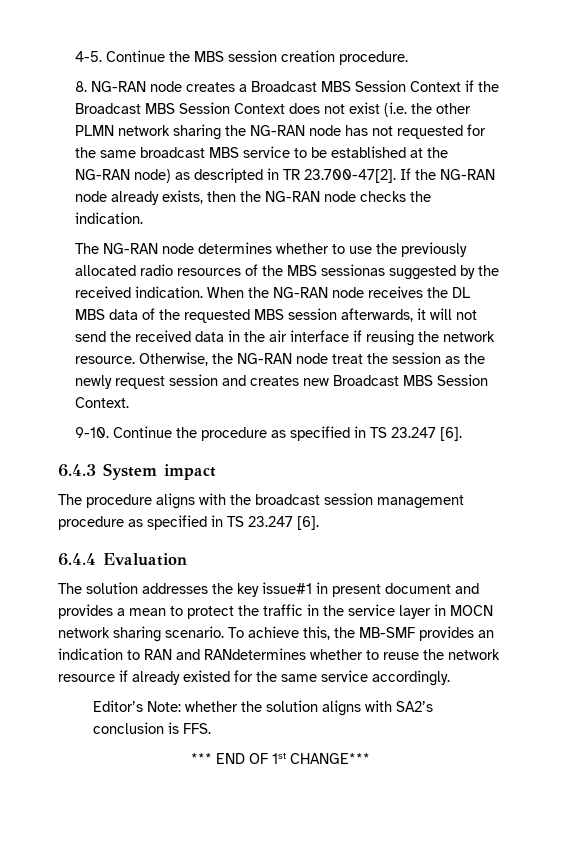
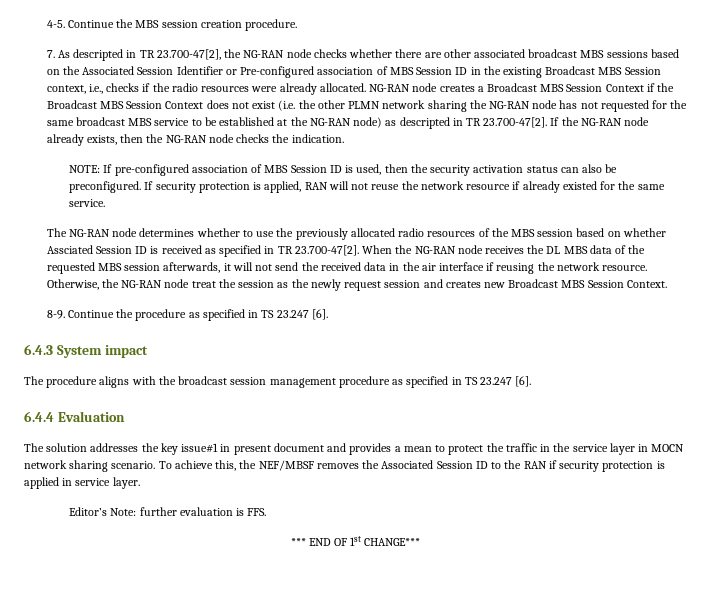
- 8. NG-RAN node creates a Broadcast MBS Session Context if the Broadcast MBS Session Context does not exist (i.e. the other PLMN network sharing the NG-RAN node has not requested for the same broadcast MBS service to be established at the NG-RAN node) as descripted in TR 23.700-47[2]. If the NG-RAN node already exists, then the NG-RAN node checks the indication.
+ 7. As descripted in TR 23.700-47[2], the NG-RAN node checks whether there are other associated broadcast MBS sessions based on the Associated Session Identifier or Pre-configured association of MBS Session ID in the existing Broadcast MBS Session context, i.e., checks if the radio resources were already allocated. NG-RAN node creates a Broadcast MBS Session Context if the Broadcast MBS Session Context does not exist (i.e. the other PLMN network sharing the NG-RAN node has not requested for the same broadcast MBS service to be established at the NG-RAN node) as descripted in TR 23.700-47[2]. If the NG-RAN node already exists, then the NG-RAN node checks the indication.
+ NOTE: If pre-configured association of MBS Session ID is used, then the security activation status can also be preconfigured. If security protection is applied, RAN will not reuse the network resource if already existed for the same service.
- The NG-RAN node determines whether to use the previously allocated radio resources of the MBS sessionas suggested by the received indication. When the NG-RAN node receives the DL MBS data of the requested MBS session afterwards, it will not send the received data in the air interface if reusing the network resource.
+ The NG-RAN node determines whether to use the previously allocated radio resources of the MBS session based on whether Assciated Session ID is received as specified in TR 23.700-47[2]. When the NG-RAN node receives the DL MBS data of the requested MBS session afterwards, it will not send the received data in the air interface if reusing the network resource.
- 9-10.
+ 8-9.
- To achieve this, the MB-SMF provides an indication to RAN and RANdetermines whether to reuse the network resource if already existed for the same service accordingly.
- Editor’s Note: whether the solution aligns with SA2’s conclusion is FFS.
+ To achieve this, the NEF/MBSF removes the Associated Session ID to the RAN if security protection is applied in service layer.
+ Editor’s Note: further evaluation is FFS.

